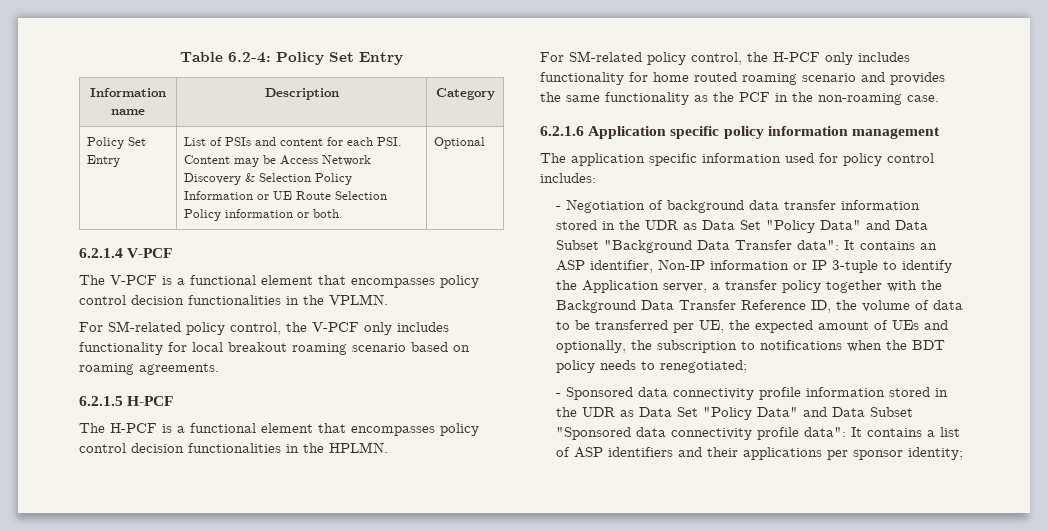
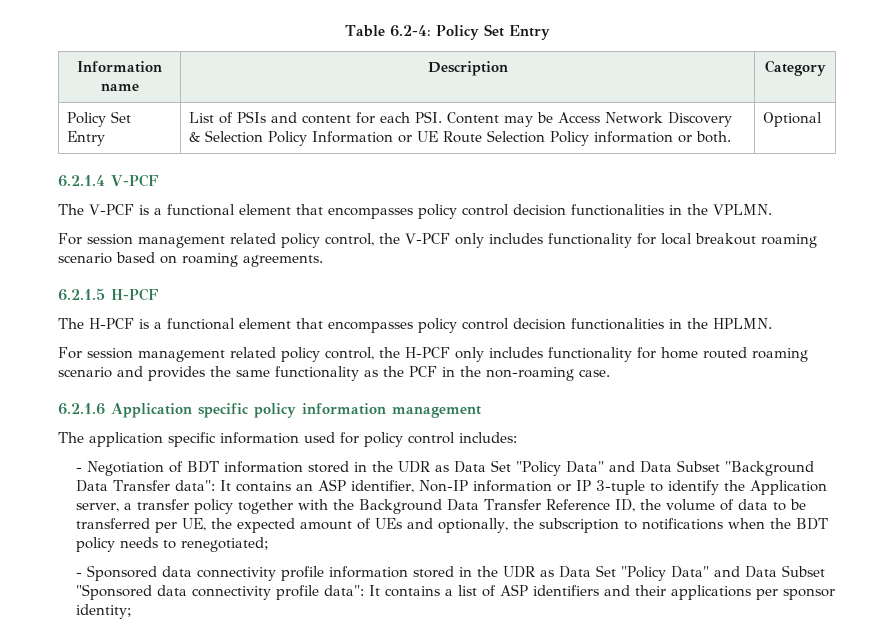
- For SM-related policy control, the V-PCF only includes functionality for local breakout roaming scenario based on roaming agreements.
+ For session management related policy control, the V-PCF only includes functionality for local breakout roaming scenario based on roaming agreements.
- For SM-related policy control, the H-PCF only includes functionality for home routed roaming scenario and provides the same functionality as the PCF in the non-roaming case.
+ For session management related policy control, the H-PCF only includes functionality for home routed roaming scenario and provides the same functionality as the PCF in the non-roaming case.
- - Negotiation of background data transfer information stored in the UDR as Data Set "Policy Data" and Data Subset "Background Data Transfer data":
+ - Negotiation of BDT information stored in the UDR as Data Set "Policy Data" and Data Subset "Background Data Transfer data":

